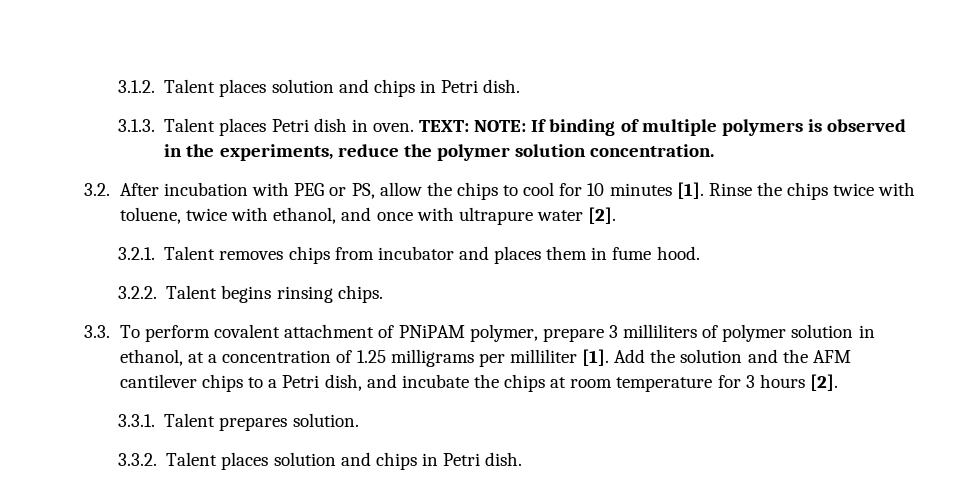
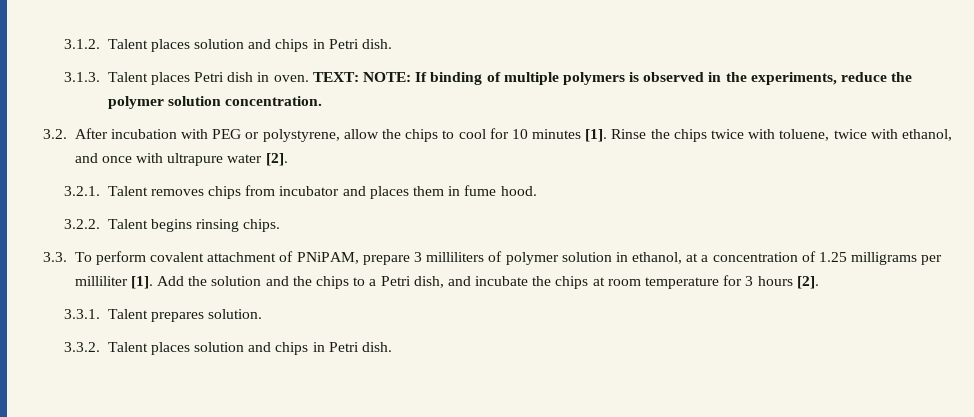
- 3.2. After incubation with PEG or PS, allow the chips to cool for 10 minutes [1].
+ 3.2. After incubation with PEG or polystyrene, allow the chips to cool for 10 minutes [1].
- 3.3. To perform covalent attachment of PNiPAM polymer, prepare 3 milliliters of polymer solution in ethanol, at a concentration of 1.25 milligrams per milliliter [1].
+ 3.3. To perform covalent attachment of PNiPAM, prepare 3 milliliters of polymer solution in ethanol, at a concentration of 1.25 milligrams per milliliter [1].
- Add the solution and the AFM cantilever chips to a Petri dish, and incubate the chips at room temperature for 3 hours [2].
+ Add the solution and the chips to a Petri dish, and incubate the chips at room temperature for 3 hours [2].

